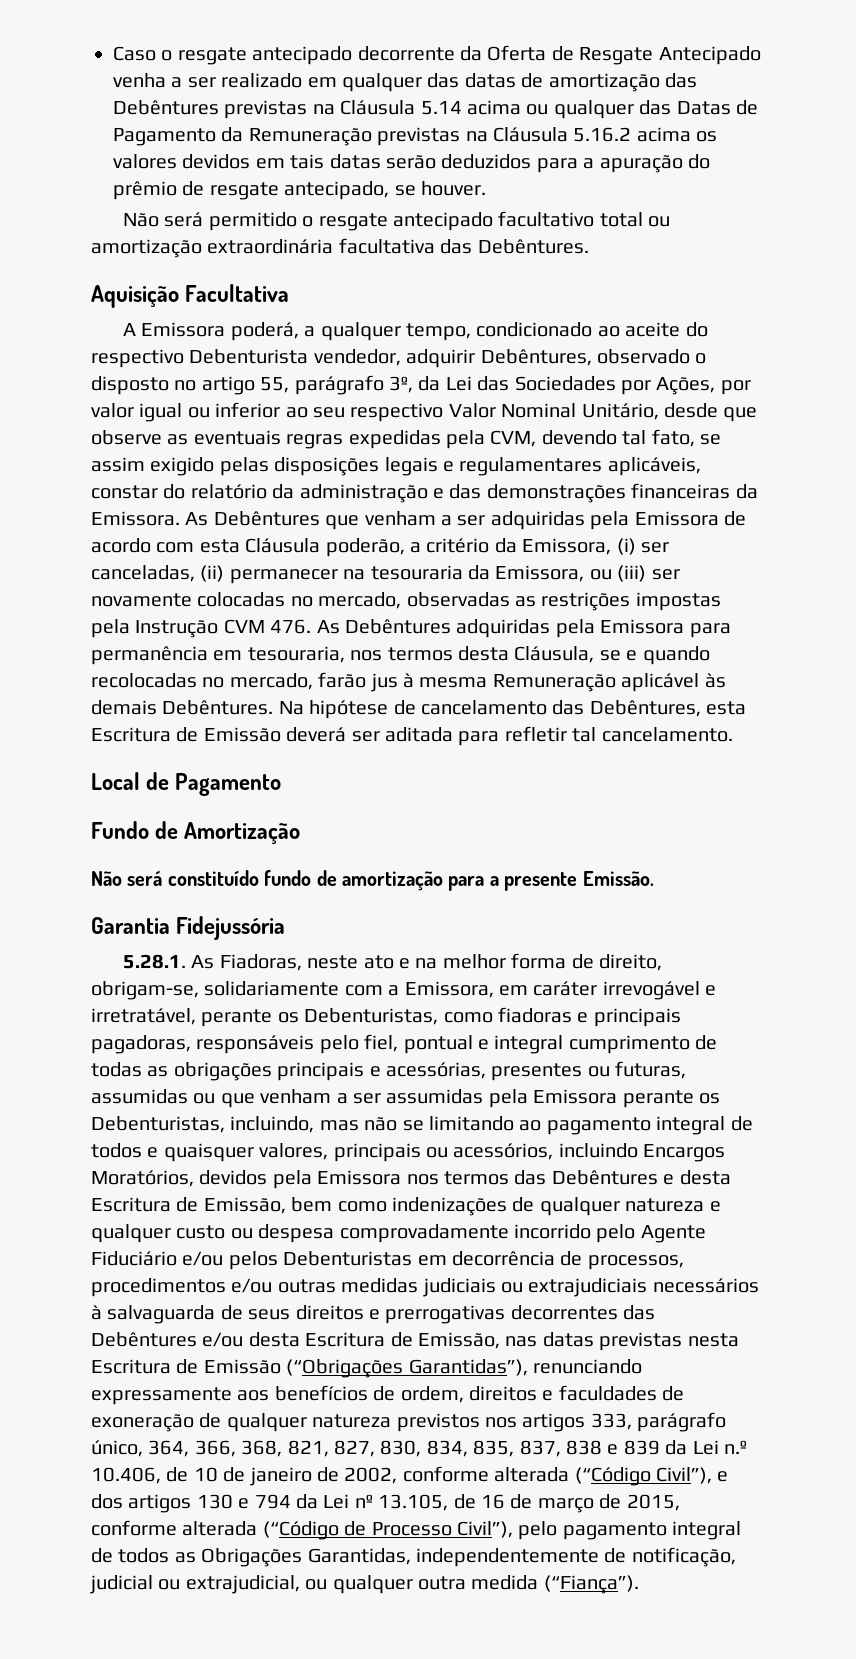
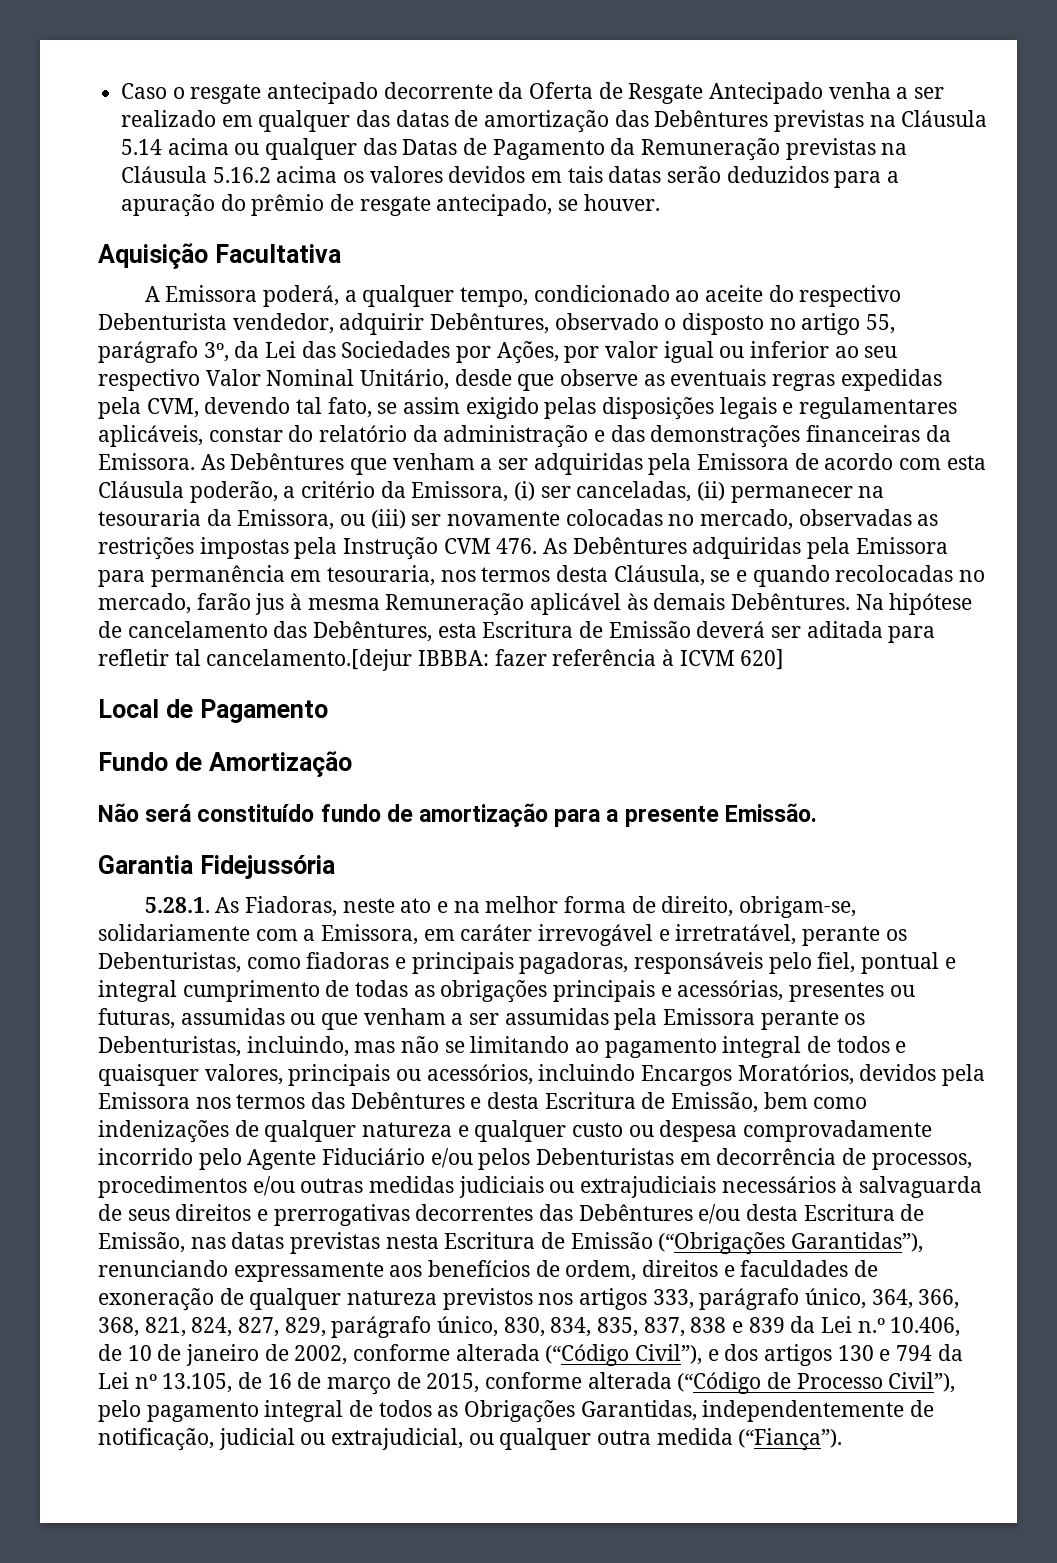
- Não será permitido o resgate antecipado facultativo total ou amortização extraordinária facultativa das Debêntures.
- Na hipótese de cancelamento das Debêntures, esta Escritura de Emissão deverá ser aditada para refletir tal cancelamento.
+ Na hipótese de cancelamento das Debêntures, esta Escritura de Emissão deverá ser aditada para refletir tal cancelamento.[dejur IBBBA: fazer referência à ICVM 620]
- 5.28.1. As Fiadoras, neste ato e na melhor forma de direito, obrigam-se, solidariamente com a Emissora, em caráter irrevogável e irretratável, perante os Debenturistas, como fiadoras e principais pagadoras, responsáveis pelo fiel, pontual e integral cumprimento de todas as obrigações principais e acessórias, presentes ou futuras, assumidas ou que venham a ser assumidas pela Emissora perante os Debenturistas, incluindo, mas não se limitando ao pagamento integral de todos e quaisquer valores, principais ou acessórios, incluindo Encargos Moratórios, devidos pela Emissora nos termos das Debêntures e desta Escritura de Emissão, bem como indenizações de qualquer natureza e qualquer custo ou despesa comprovadamente incorrido pelo Agente Fiduciário e/ou pelos Debenturistas em decorrência de processos, procedimentos e/ou outras medidas judiciais ou extrajudiciais necessários à salvaguarda de seus direitos e prerrogativas decorrentes das Debêntures e/ou desta Escritura de Emissão, nas datas previstas nesta Escritura de Emissão (“Obrigações Garantidas”), renunciando expressamente aos benefícios de ordem, direitos e faculdades de exoneração de qualquer natureza previstos nos artigos 333, parágrafo único, 364, 366, 368, 821, 827, 830, 834, 835, 837, 838 e 839 da Lei n.º 10.406, de 10 de janeiro de 2002, conforme alterada (“Código Civil”), e dos artigos 130 e 794 da Lei nº 13.105, de 16 de março de 2015, conforme alterada (“Código de Processo Civil”), pelo pagamento integral de todos as Obrigações Garantidas, independentemente de notificação, judicial ou extrajudicial, ou qualquer outra medida (“Fiança”).
+ 5.28.1. As Fiadoras, neste ato e na melhor forma de direito, obrigam-se, solidariamente com a Emissora, em caráter irrevogável e irretratável, perante os Debenturistas, como fiadoras e principais pagadoras, responsáveis pelo fiel, pontual e integral cumprimento de todas as obrigações principais e acessórias, presentes ou futuras, assumidas ou que venham a ser assumidas pela Emissora perante os Debenturistas, incluindo, mas não se limitando ao pagamento integral de todos e quaisquer valores, principais ou acessórios, incluindo Encargos Moratórios, devidos pela Emissora nos termos das Debêntures e desta Escritura de Emissão, bem como indenizações de qualquer natureza e qualquer custo ou despesa comprovadamente incorrido pelo Agente Fiduciário e/ou pelos Debenturistas em decorrência de processos, procedimentos e/ou outras medidas judiciais ou extrajudiciais necessários à salvaguarda de seus direitos e prerrogativas decorrentes das Debêntures e/ou desta Escritura de Emissão, nas datas previstas nesta Escritura de Emissão (“Obrigações Garantidas”), renunciando expressamente aos benefícios de ordem, direitos e faculdades de exoneração de qualquer natureza previstos nos artigos 333, parágrafo único, 364, 366, 368, 821, 824, 827, 829, parágrafo único, 830, 834, 835, 837, 838 e 839 da Lei n.º 10.406, de 10 de janeiro de 2002, conforme alterada (“Código Civil”), e dos artigos 130 e 794 da Lei nº 13.105, de 16 de março de 2015, conforme alterada (“Código de Processo Civil”), pelo pagamento integral de todos as Obrigações Garantidas, independentemente de notificação, judicial ou extrajudicial, ou qualquer outra medida (“Fiança”).

